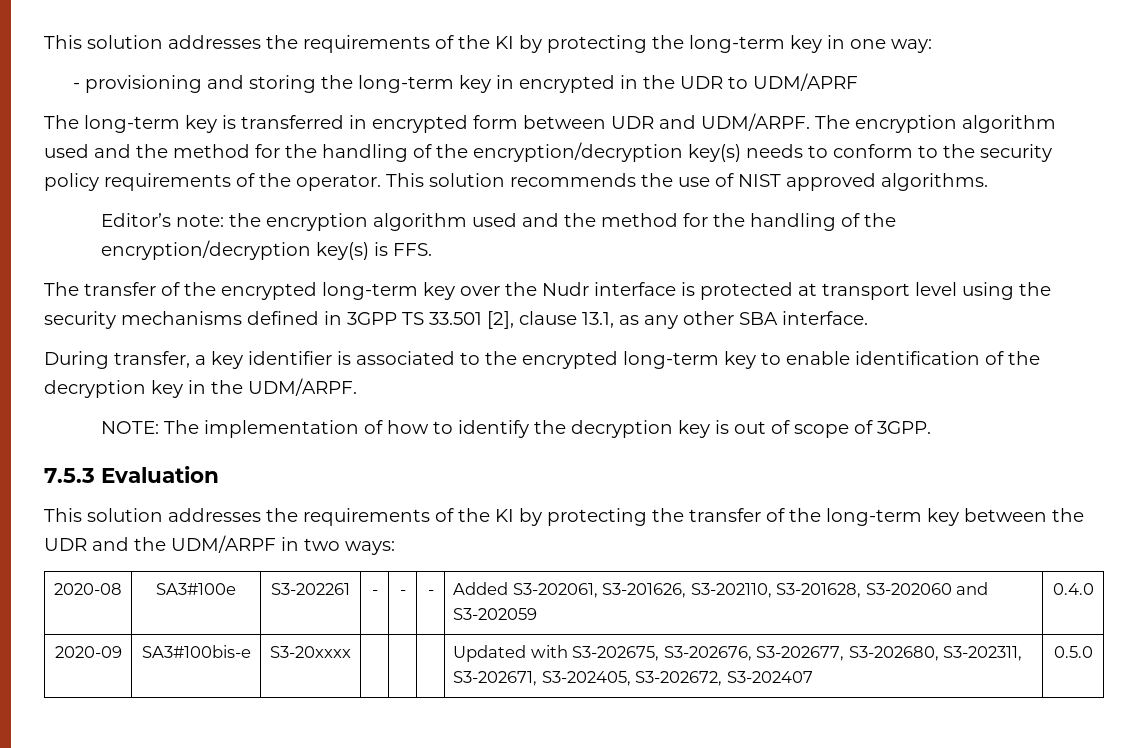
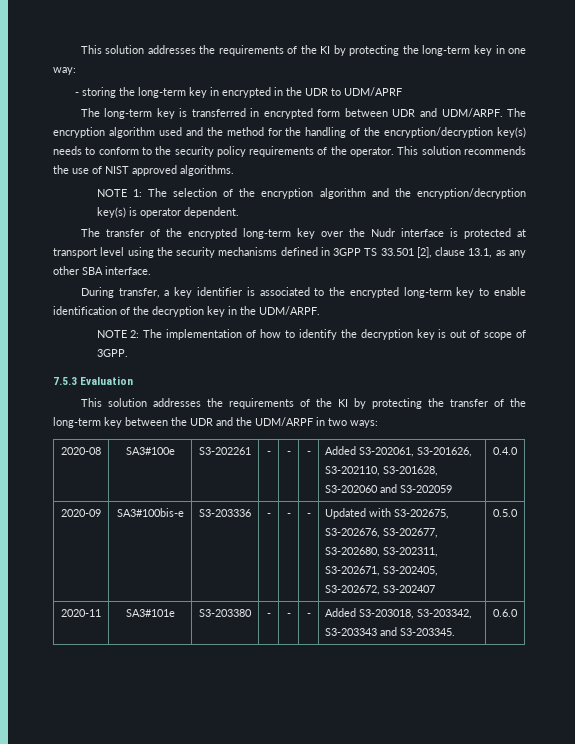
- - provisioning and storing the long-term key in encrypted in the UDR to UDM/APRF
+ - storing the long-term key in encrypted in the UDR to UDM/APRF
- Editor’s note: the encryption algorithm used and the method for the handling of the encryption/decryption key(s) is FFS.
+ NOTE 1: The selection of the encryption algorithm and the encryption/decryption key(s) is operator dependent.
- NOTE: The implementation of how to identify the decryption key is out of scope of 3GPP.
+ NOTE 2: The implementation of how to identify the decryption key is out of scope of 3GPP.
- 2020-09 | SA3#100bis-e | S3-20xxxx | | | | Updated with S3-202675, S3-202676, S3-202677, S3-202680, S3-202311, S3-202671, S3-202405, S3-202672, S3-202407 | 0.5.0
+ 2020-09 | SA3#100bis-e | S3-203336 | - | - | - | Updated with S3-202675, S3-202676, S3-202677, S3-202680, S3-202311, S3-202671, S3-202405, S3-202672, S3-202407 | 0.5.0
+ 2020-11 | SA3#101e | S3-203380 | - | - | - | Added S3-203018, S3-203342, S3-203343 and S3-203345. | 0.6.0

